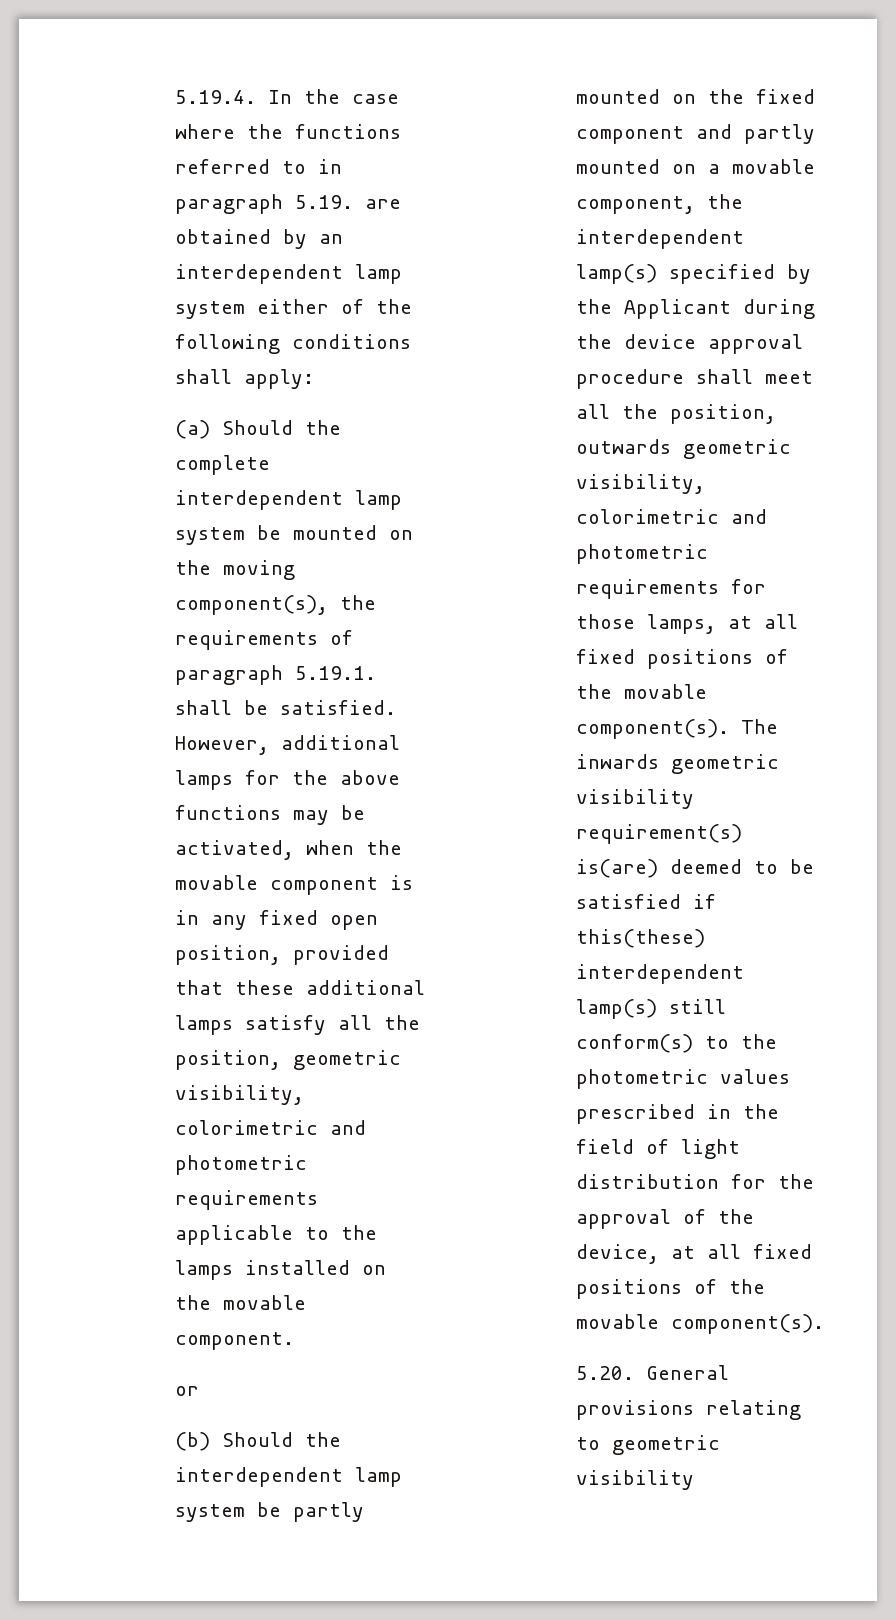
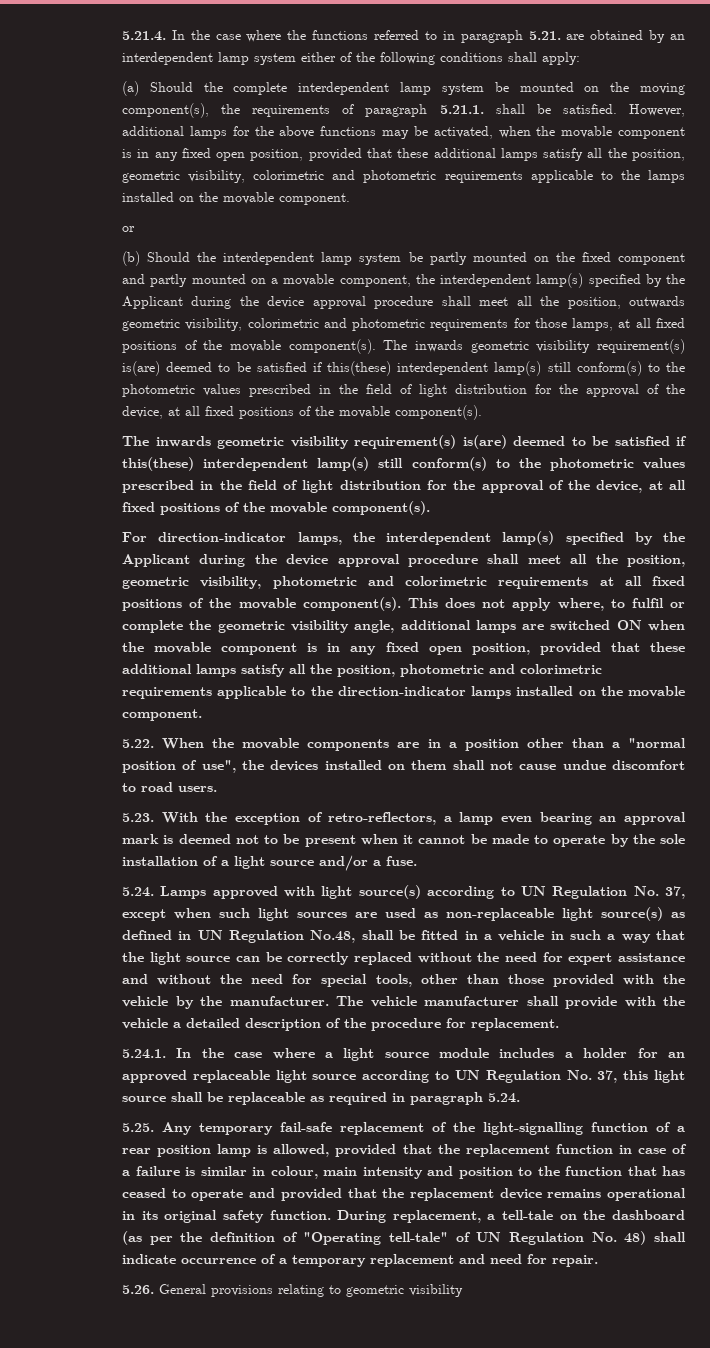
- 5.19.4. In the case where the functions referred to in paragraph 5.19. are obtained by an interdependent lamp system either of the following conditions shall apply:
+ 5.21.4. In the case where the functions referred to in paragraph 5.21. are obtained by an interdependent lamp system either of the following conditions shall apply:
- (a) Should the complete interdependent lamp system be mounted on the moving component(s), the requirements of paragraph 5.19.1. shall be satisfied.
+ (a) Should the complete interdependent lamp system be mounted on the moving component(s), the requirements of paragraph 5.21.1. shall be satisfied.
  (b) Should the interdependent lamp system be partly mounted on the fixed component and partly mounted on a movable component, the interdependent lamp(s) specified by the Applicant during the device approval procedure shall meet all the position, outwards geometric visibility, colorimetric and photometric requirements for those lamps, at all fixed positions of the movable component(s). The inwards geometric visibility requirement(s) is(are) deemed to be satisfied if this(these) interdependent lamp(s) still conform(s) to the photometric values prescribed in the field of light distribution for the approval of the device, at all fixed positions of the movable component(s).
- 5.20. General provisions relating to geometric visibility
+ The inwards geometric visibility requirement(s) is(are) deemed to be satisfied if this(these) interdependent lamp(s) still conform(s) to the photometric values prescribed in the field of light distribution for the approval of the device, at all fixed positions of the movable component(s).
+ For direction-indicator lamps, the interdependent lamp(s) specified by the Applicant during the device approval procedure shall meet all the position, geometric visibility, photometric and colorimetric requirements at all fixed positions of the movable component(s). This does not apply where, to fulfil or complete the geometric visibility angle, additional lamps are switched ON when the movable component is in any fixed open position, provided that these additional lamps satisfy all the position, photometric and colorimetric requirements applicable to the direction-indicator lamps installed on the movable component.
+ 5.22. When the movable components are in a position other than a "normal position of use", the devices installed on them shall not cause undue discomfort to road users.
+ 5.23. With the exception of retro-reflectors, a lamp even bearing an approval mark is deemed not to be present when it cannot be made to operate by the sole installation of a light source and/or a fuse.
+ 5.24. Lamps approved with light source(s) according to UN Regulation No. 37, except when such light sources are used as non-replaceable light source(s) as defined in UN Regulation No.48, shall be fitted in a vehicle in such a way that the light source can be correctly replaced without the need for expert assistance and without the need for special tools, other than those provided with the vehicle by the manufacturer. The vehicle manufacturer shall provide with the vehicle a detailed description of the procedure for replacement.
+ 5.24.1. In the case where a light source module includes a holder for an approved replaceable light source according to UN Regulation No. 37, this light source shall be replaceable as required in paragraph 5.24.
+ 5.25. Any temporary fail-safe replacement of the light-signalling function of a rear position lamp is allowed, provided that the replacement function in case of a failure is similar in colour, main intensity and position to the function that has ceased to operate and provided that the replacement device remains operational in its original safety function. During replacement, a tell-tale on the dashboard (as per the definition of "Operating tell-tale" of UN Regulation No. 48) shall indicate occurrence of a temporary replacement and need for repair.
+ 5.26. General provisions relating to geometric visibility

